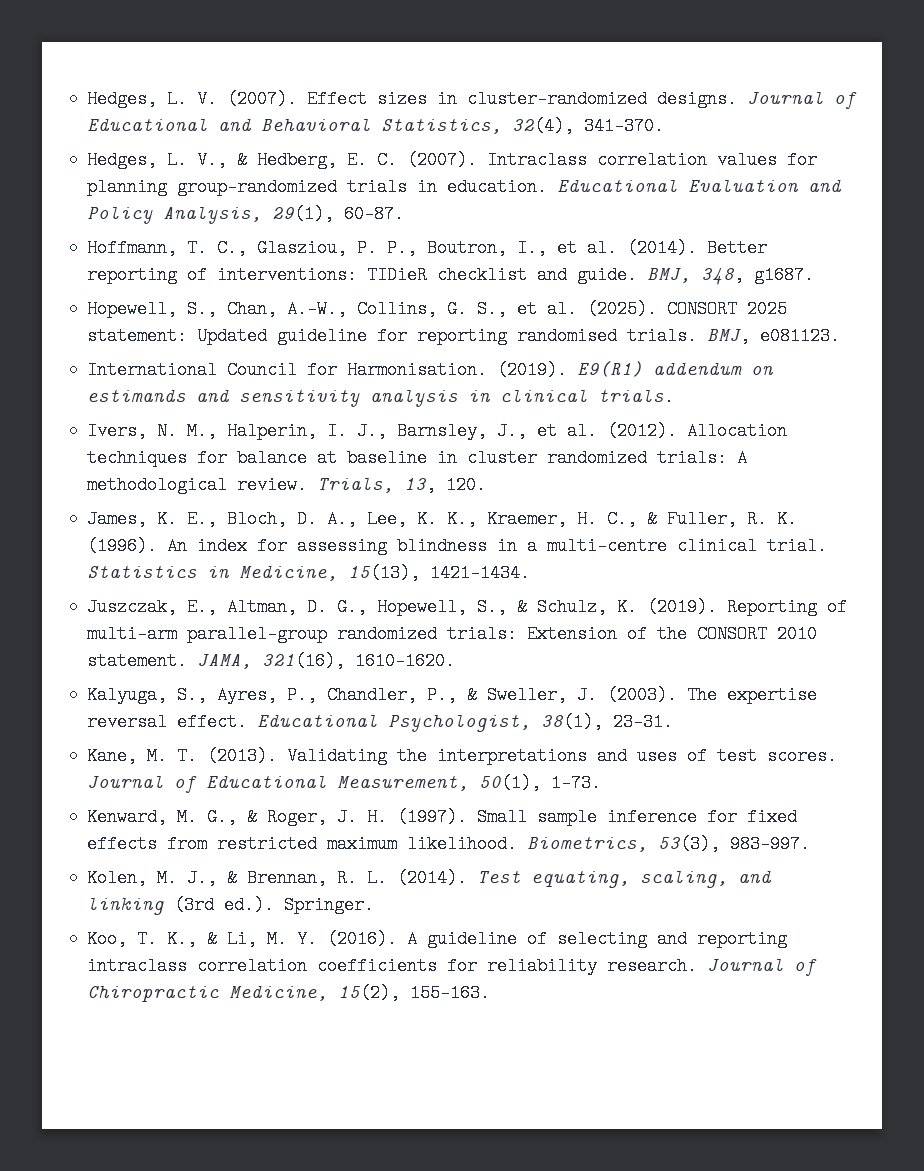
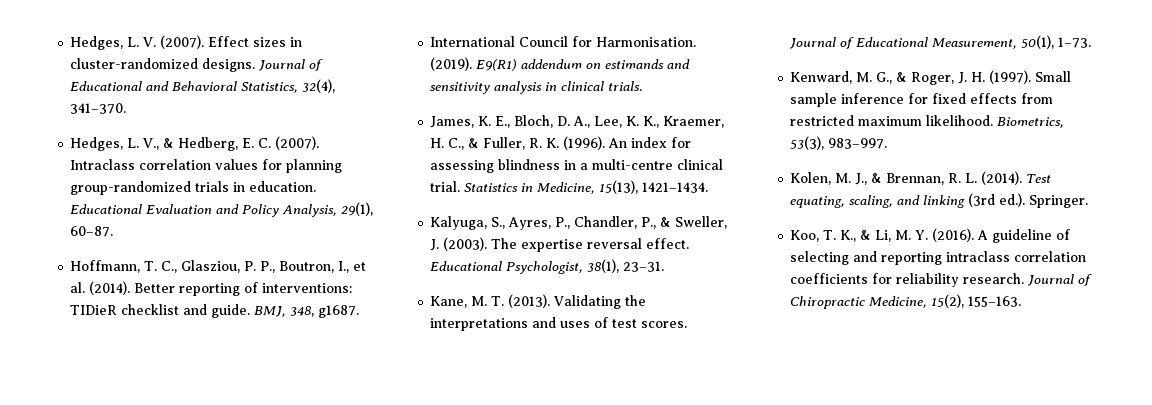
- Hopewell, S., Chan, A.-W., Collins, G. S., et al. (2025). CONSORT 2025 statement: Updated guideline for reporting randomised trials. BMJ, e081123.
- Ivers, N. M., Halperin, I. J., Barnsley, J., et al. (2012). Allocation techniques for balance at baseline in cluster randomized trials: A methodological review. Trials, 13, 120.
- Juszczak, E., Altman, D. G., Hopewell, S., & Schulz, K. (2019). Reporting of multi-arm parallel-group randomized trials: Extension of the CONSORT 2010 statement. JAMA, 321(16), 1610–1620.

